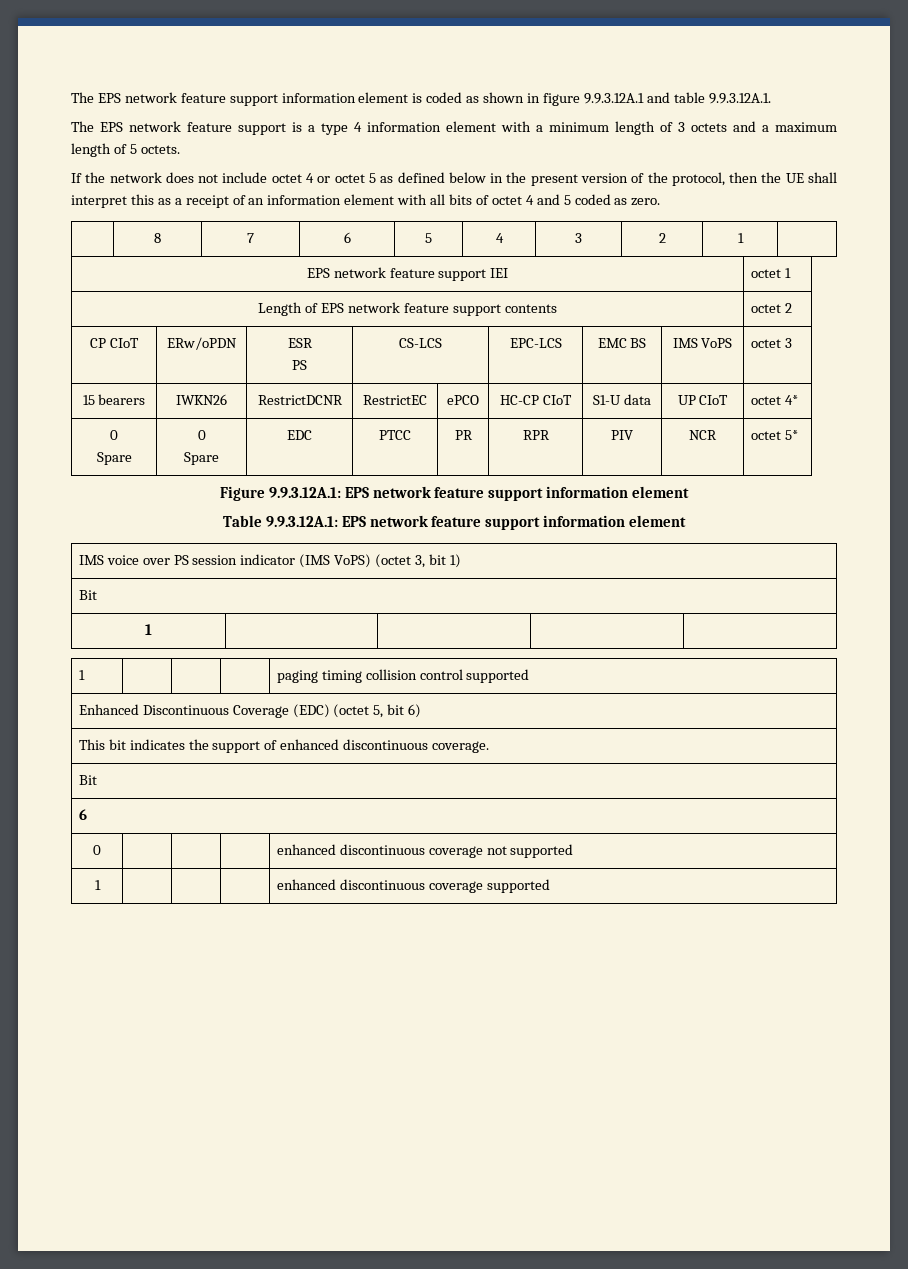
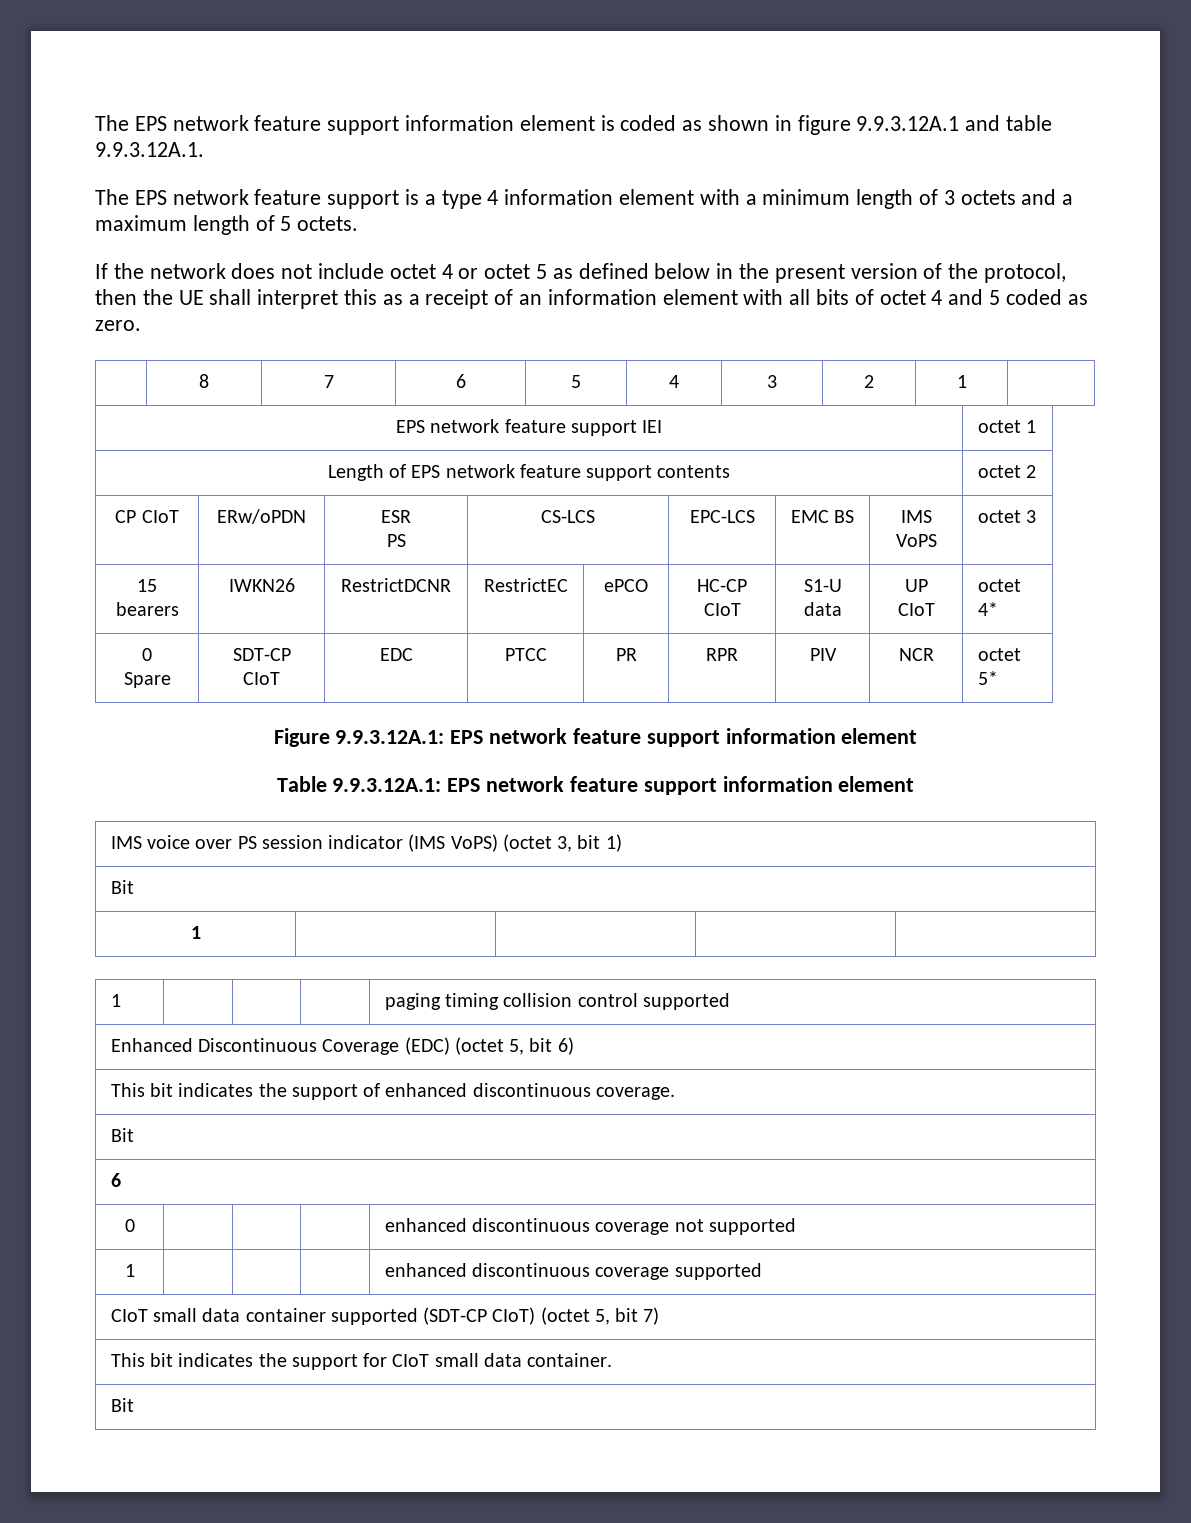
  15 bearers | IWKN26 | RestrictDCNR | RestrictEC | ePCO | HC-CP CIoT | S1-U data | UP CIoT | octet 4*
  0
- Spare | 0
- Spare | EDC | PTCC | PR | RPR | PIV | NCR | octet 5*
+ Spare | SDT-CP CIoT | EDC | PTCC | PR | RPR | PIV | NCR | octet 5*
+ CIoT small data container supported (SDT-CP CIoT) (octet 5, bit 7)
+ This bit indicates the support for CIoT small data container.
+ Bit

